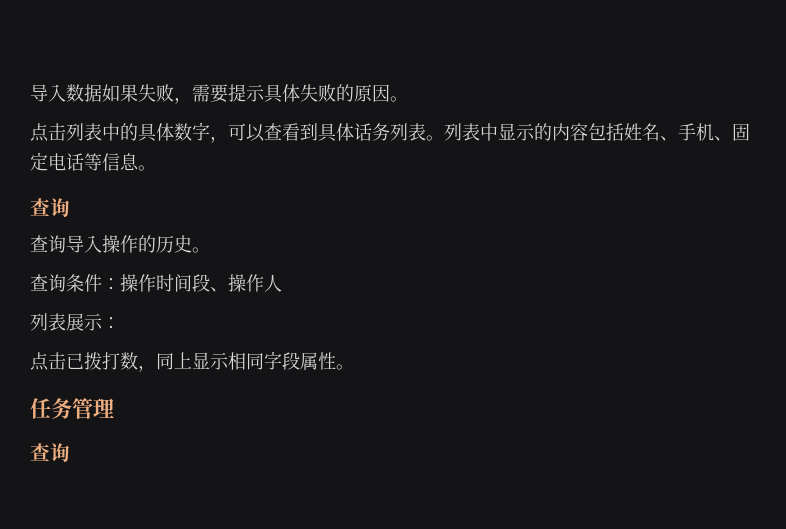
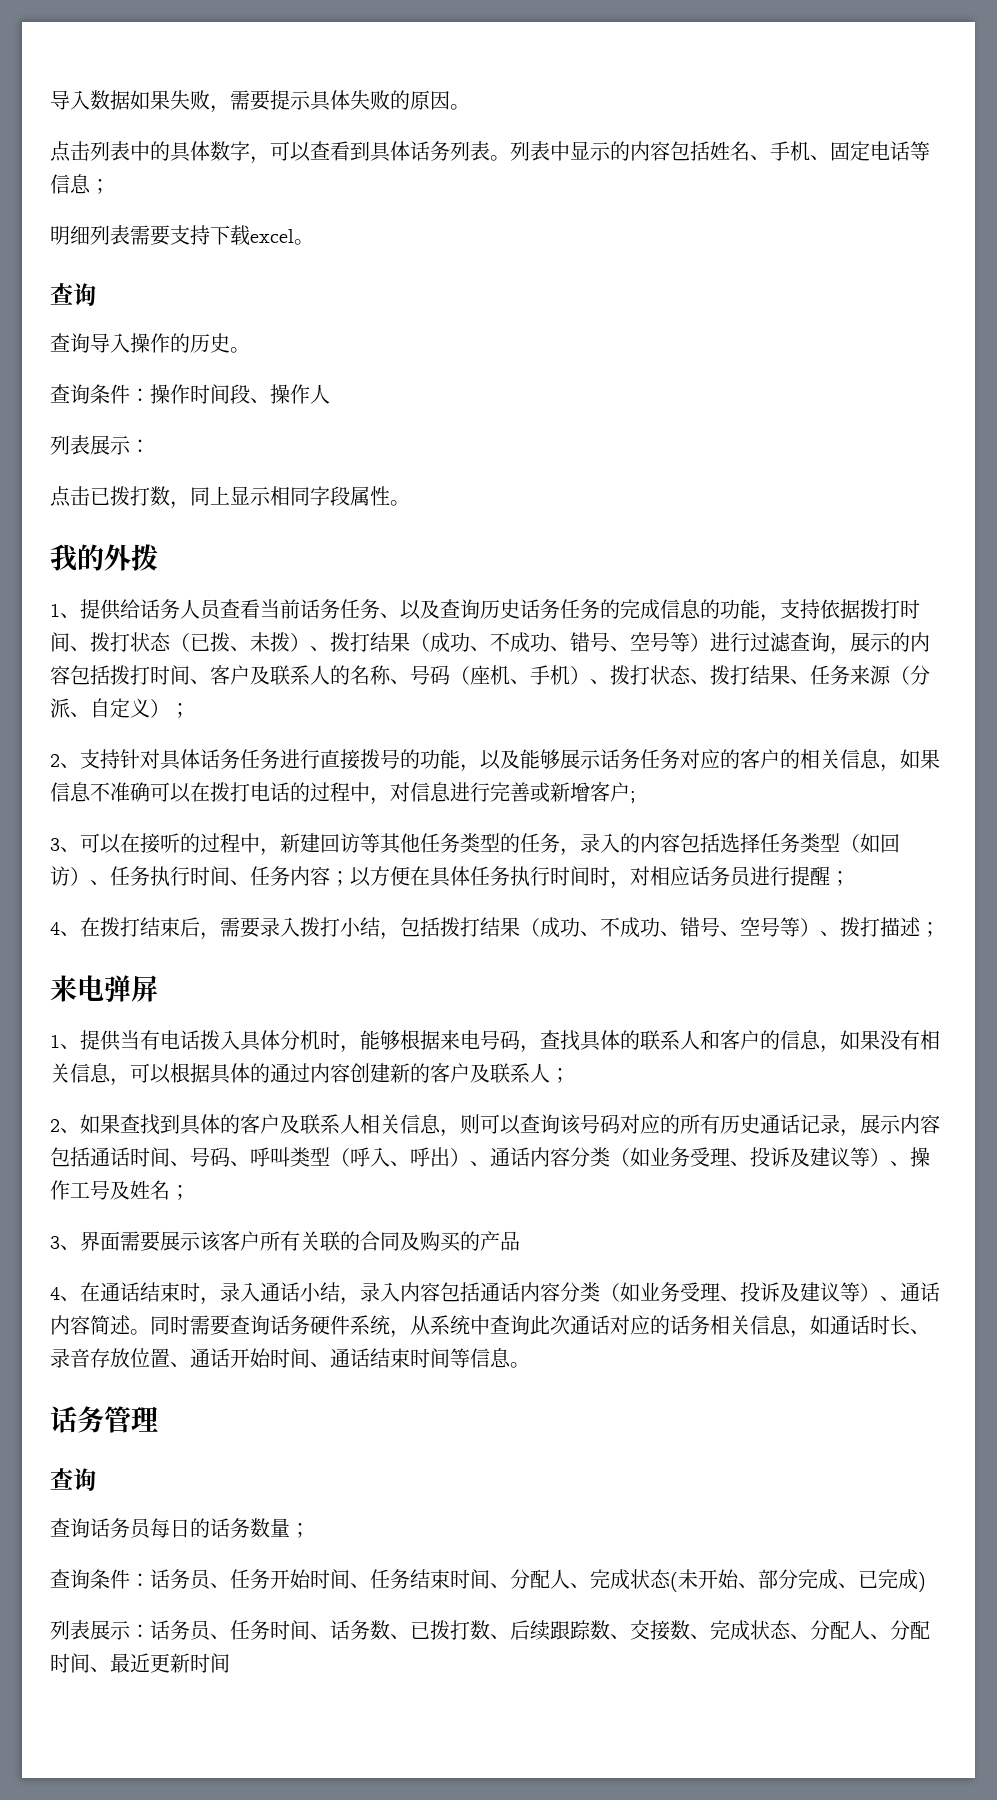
- 列表中显示的内容包括姓名、手机、固定电话等信息。
+ 列表中显示的内容包括姓名、手机、固定电话等信息；
+ 明细列表需要支持下载excel。
- 任务管理
+ 我的外拨
+ 1、提供给话务人员查看当前话务任务、以及查询历史话务任务的完成信息的功能，支持依据拨打时间、拨打状态（已拨、未拨）、拨打结果（成功、不成功、错号、空号等）进行过滤查询，展示的内容包括拨打时间、客户及联系人的名称、号码（座机、手机）、拨打状态、拨打结果、任务来源（分派、自定义）；
+ 2、支持针对具体话务任务进行直接拨号的功能，以及能够展示话务任务对应的客户的相关信息，如果信息不准确可以在拨打电话的过程中，对信息进行完善或新增客户;
+ 3、可以在接听的过程中，新建回访等其他任务类型的任务，录入的内容包括选择任务类型（如回访）、任务执行时间、任务内容；以方便在具体任务执行时间时，对相应话务员进行提醒；
+ 4、在拨打结束后，需要录入拨打小结，包括拨打结果（成功、不成功、错号、空号等）、拨打描述；
+ 来电弹屏
+ 1、提供当有电话拨入具体分机时，能够根据来电号码，查找具体的联系人和客户的信息，如果没有相关信息，可以根据具体的通过内容创建新的客户及联系人；
+ 2、如果查找到具体的客户及联系人相关信息，则可以查询该号码对应的所有历史通话记录，展示内容包括通话时间、号码、呼叫类型（呼入、呼出）、通话内容分类（如业务受理、投诉及建议等）、操作工号及姓名；
+ 3、界面需要展示该客户所有关联的合同及购买的产品
+ 4、在通话结束时，录入通话小结，录入内容包括通话内容分类（如业务受理、投诉及建议等）、通话内容简述。同时需要查询话务硬件系统，从系统中查询此次通话对应的话务相关信息，如通话时长、录音存放位置、通话开始时间、通话结束时间等信息。
+ 话务管理
  查询
+ 查询话务员每日的话务数量；
+ 查询条件：话务员、任务开始时间、任务结束时间、分配人、完成状态(未开始、部分完成、已完成)
+ 列表展示：话务员、任务时间、话务数、已拨打数、后续跟踪数、交接数、完成状态、分配人、分配时间、最近更新时间

